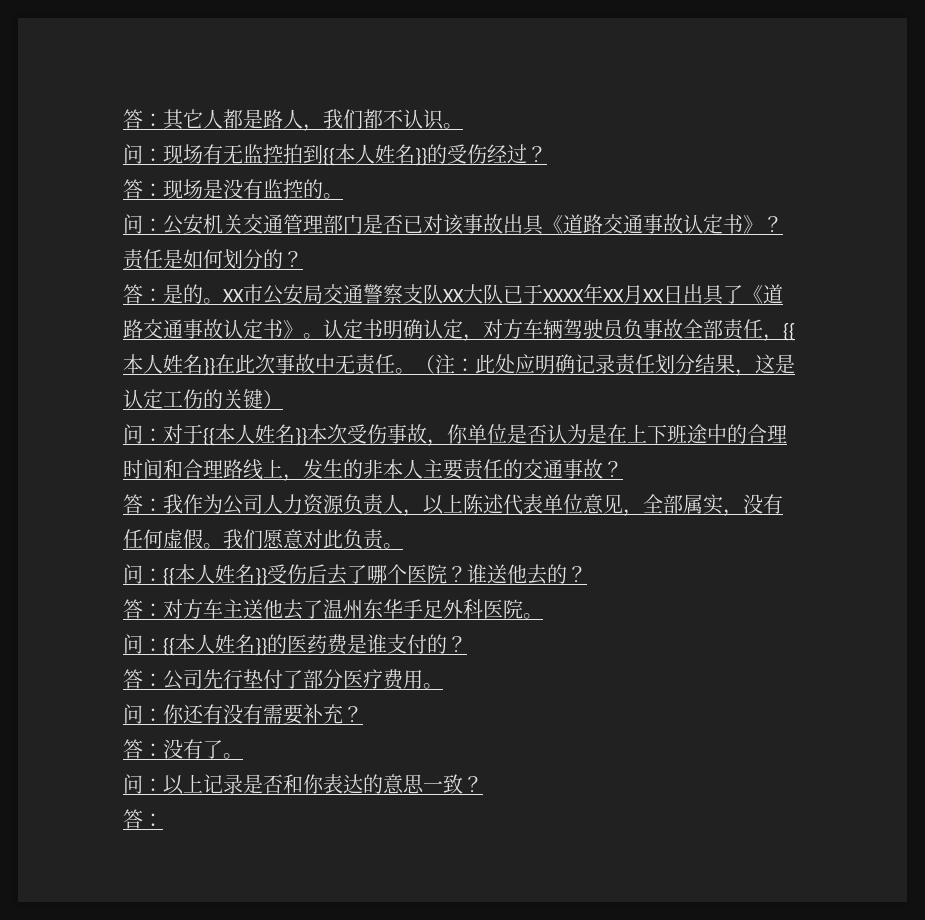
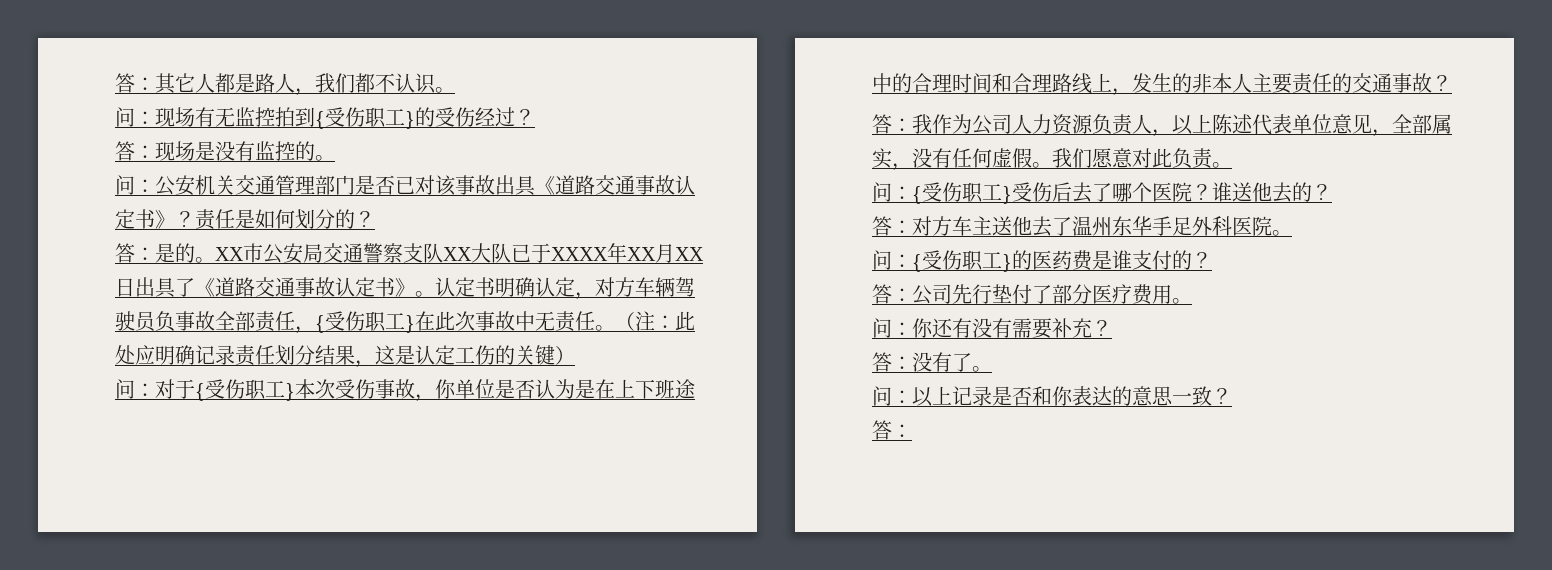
- 问：现场有无监控拍到{{本人姓名}}的受伤经过？
+ 问：现场有无监控拍到{受伤职工}的受伤经过？
- 认定书明确认定，对方车辆驾驶员负事故全部责任，{{本人姓名}}在此次事故中无责任。
+ 认定书明确认定，对方车辆驾驶员负事故全部责任，{受伤职工}在此次事故中无责任。
- 问：对于{{本人姓名}}本次受伤事故，你单位是否认为是在上下班途中的合理时间和合理路线上，发生的非本人主要责任的交通事故？
+ 问：对于{受伤职工}本次受伤事故，你单位是否认为是在上下班途中的合理时间和合理路线上，发生的非本人主要责任的交通事故？
- 问：{{本人姓名}}受伤后去了哪个医院？
+ 问：{受伤职工}受伤后去了哪个医院？
- 问：{{本人姓名}}的医药费是谁支付的？
+ 问：{受伤职工}的医药费是谁支付的？

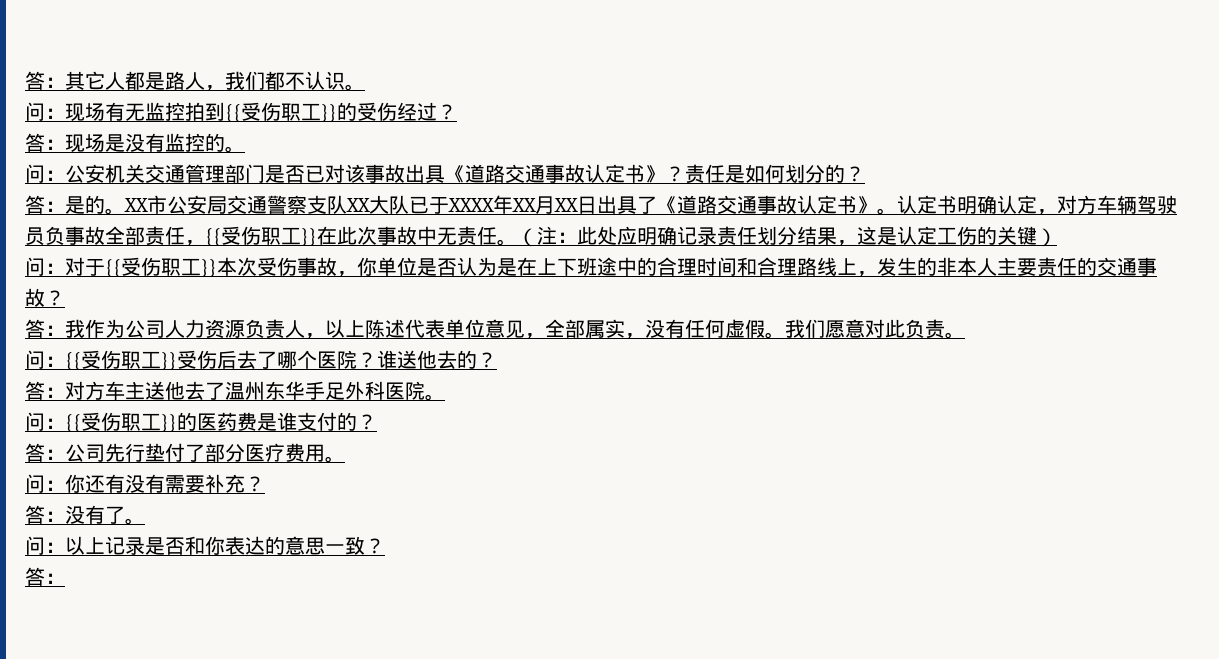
- 问：现场有无监控拍到{受伤职工}的受伤经过？
+ 问：现场有无监控拍到{{受伤职工}}的受伤经过？
- 认定书明确认定，对方车辆驾驶员负事故全部责任，{受伤职工}在此次事故中无责任。
+ 认定书明确认定，对方车辆驾驶员负事故全部责任，{{受伤职工}}在此次事故中无责任。
- 问：对于{受伤职工}本次受伤事故，你单位是否认为是在上下班途中的合理时间和合理路线上，发生的非本人主要责任的交通事故？
+ 问：对于{{受伤职工}}本次受伤事故，你单位是否认为是在上下班途中的合理时间和合理路线上，发生的非本人主要责任的交通事故？
- 问：{受伤职工}受伤后去了哪个医院？
+ 问：{{受伤职工}}受伤后去了哪个医院？
- 问：{受伤职工}的医药费是谁支付的？
+ 问：{{受伤职工}}的医药费是谁支付的？

